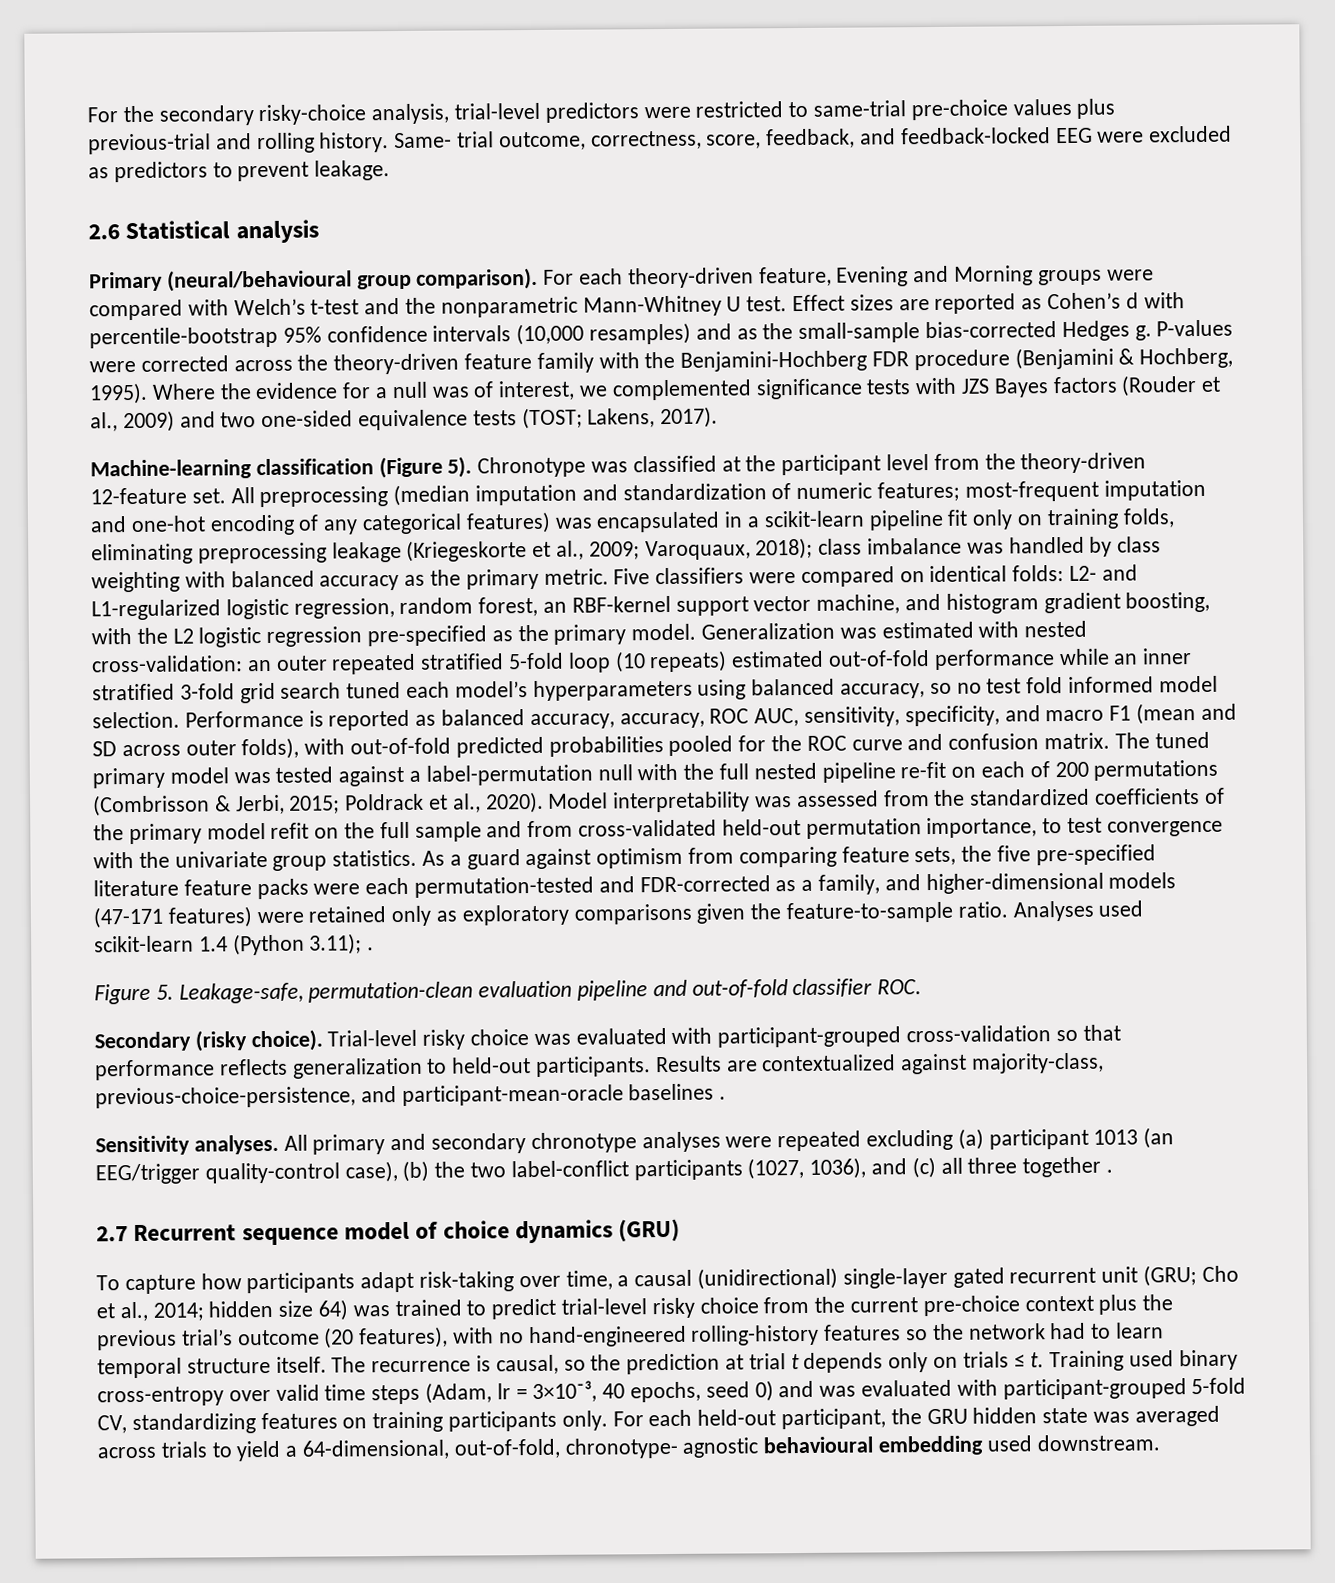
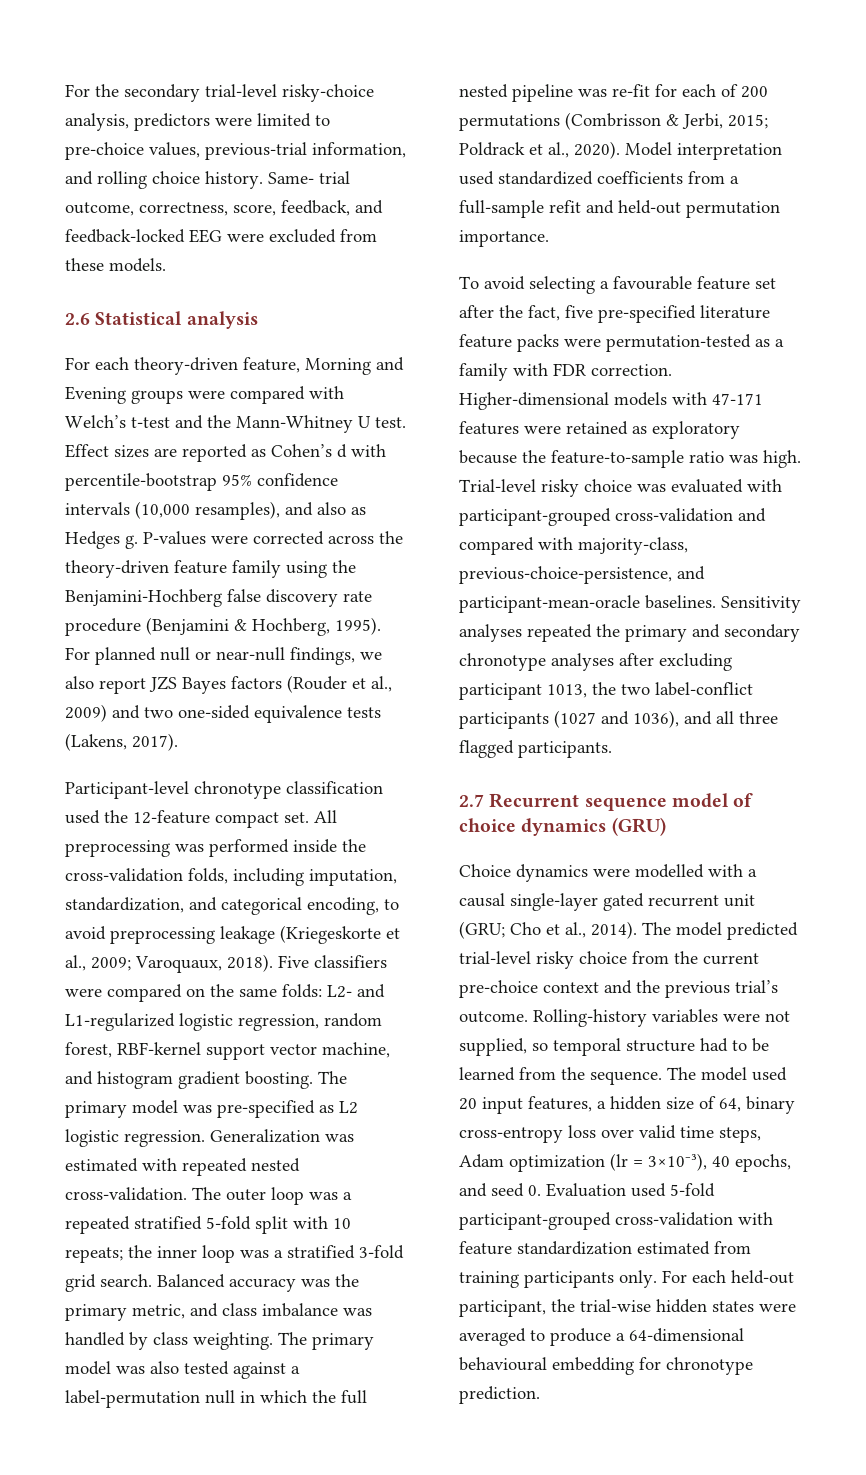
- For the secondary risky-choice analysis, trial-level predictors were restricted to same-trial pre-choice values plus previous-trial and rolling history.
+ For the secondary trial-level risky-choice analysis, predictors were limited to pre-choice values, previous-trial information, and rolling choice history.
- Same- trial outcome, correctness, score, feedback, and feedback-locked EEG were excluded as predictors to prevent leakage.
+ Same- trial outcome, correctness, score, feedback, and feedback-locked EEG were excluded from these models.
- Primary (neural/behavioural group comparison). For each theory-driven feature, Evening and Morning groups were compared with Welch’s t-test and the nonparametric Mann-Whitney U test.
+ For each theory-driven feature, Morning and Evening groups were compared with Welch’s t-test and the Mann-Whitney U test.
- Effect sizes are reported as Cohen’s d with percentile-bootstrap 95% confidence intervals (10,000 resamples) and as the small-sample bias-corrected Hedges g.
+ Effect sizes are reported as Cohen’s d with percentile-bootstrap 95% confidence intervals (10,000 resamples), and also as Hedges g.
- P-values were corrected across the theory-driven feature family with the Benjamini-Hochberg FDR procedure (Benjamini & Hochberg, 1995).
+ P-values were corrected across the theory-driven feature family using the Benjamini-Hochberg false discovery rate procedure (Benjamini & Hochberg, 1995).
- Where the evidence for a null was of interest, we complemented significance tests with JZS Bayes factors (Rouder et al., 2009) and two one-sided equivalence tests (TOST; Lakens, 2017).
+ For planned null or near-null findings, we also report JZS Bayes factors (Rouder et al., 2009) and two one-sided equivalence tests (Lakens, 2017).
- Machine-learning classification (Figure 5). Chronotype was classified at the participant level from the theory-driven 12-feature set. All preprocessing (median imputation and standardization of numeric features; most-frequent imputation and one-hot encoding of any categorical features) was encapsulated in a scikit-learn pipeline fit only on training folds, eliminating preprocessing leakage (Kriegeskorte et al., 2009; Varoquaux, 2018); class imbalance was handled by class weighting with balanced accuracy as the primary metric.
+ Participant-level chronotype classification used the 12-feature compact set. All preprocessing was performed inside the cross-validation folds, including imputation, standardization, and categorical encoding, to avoid preprocessing leakage (Kriegeskorte et al., 2009; Varoquaux, 2018).
- Five classifiers were compared on identical folds: L2- and L1-regularized logistic regression, random forest, an RBF-kernel support vector machine, and histogram gradient boosting, with the L2 logistic regression pre-specified as the primary model. Generalization was estimated with nested cross-validation: an outer repeated stratified 5-fold loop (10 repeats) estimated out-of-fold performance while an inner stratified 3-fold grid search tuned each model’s hyperparameters using balanced accuracy, so no test fold informed model selection. Performance is reported as balanced accuracy, accuracy, ROC AUC, sensitivity, specificity, and macro F1 (mean and SD across outer folds), with out-of-fold predicted probabilities pooled for the ROC curve and confusion matrix. The tuned primary model was tested against a label-permutation null with the full nested pipeline re-fit on each of 200 permutations (Combrisson & Jerbi, 2015; Poldrack et al., 2020).
+ Five classifiers were compared on the same folds: L2- and L1-regularized logistic regression, random forest, RBF-kernel support vector machine, and histogram gradient boosting. The primary model was pre-specified as L2 logistic regression. Generalization was estimated with repeated nested cross-validation. The outer loop was a repeated stratified 5-fold split with 10 repeats; the inner loop was a stratified 3-fold grid search. Balanced accuracy was the primary metric, and class imbalance was handled by class weighting. The primary model was also tested against a label-permutation null in which the full nested pipeline was re-fit for each of 200 permutations (Combrisson & Jerbi, 2015; Poldrack et al., 2020).
- Model interpretability was assessed from the standardized coefficients of the primary model refit on the full sample and from cross-validated held-out permutation importance, to test convergence with the univariate group statistics. As a guard against optimism from comparing feature sets, the five pre-specified literature feature packs were each permutation-tested and FDR-corrected as a family, and higher-dimensional models (47-171 features) were retained only as exploratory comparisons given the feature-to-sample ratio. Analyses used scikit-learn 1.4 (Python 3.11); .
- Figure 5. Leakage-safe, permutation-clean evaluation pipeline and out-of-fold classifier ROC.
- Secondary (risky choice).
+ Model interpretation used standardized coefficients from a full-sample refit and held-out permutation importance.
+ To avoid selecting a favourable feature set after the fact, five pre-specified literature feature packs were permutation-tested as a family with FDR correction. Higher-dimensional models with 47-171 features were retained as exploratory because the feature-to-sample ratio was high.
- Trial-level risky choice was evaluated with participant-grouped cross-validation so that performance reflects generalization to held-out participants. Results are contextualized against majority-class, previous-choice-persistence, and participant-mean-oracle baselines .
- Sensitivity analyses. All primary and secondary chronotype analyses were repeated excluding (a) participant 1013 (an EEG/trigger quality-control case), (b) the two label-conflict participants (1027, 1036), and (c) all three together .
+ Trial-level risky choice was evaluated with participant-grouped cross-validation and compared with majority-class, previous-choice-persistence, and participant-mean-oracle baselines. Sensitivity analyses repeated the primary and secondary chronotype analyses after excluding participant 1013, the two label-conflict participants (1027 and 1036), and all three flagged participants.
- To capture how participants adapt risk-taking over time, a causal (unidirectional) single-layer gated recurrent unit (GRU; Cho et al., 2014; hidden size 64) was trained to predict trial-level risky choice from the current pre-choice context plus the previous trial’s outcome (20 features), with no hand-engineered rolling-history features so the network had to learn temporal structure itself. The recurrence is causal, so the prediction at trial t depends only on trials ≤ t. Training used binary cross-entropy over valid time steps (Adam, lr = 3×10⁻³, 40 epochs, seed 0) and was evaluated with participant-grouped 5-fold CV, standardizing features on training participants only.
+ Choice dynamics were modelled with a causal single-layer gated recurrent unit (GRU; Cho et al., 2014). The model predicted trial-level risky choice from the current pre-choice context and the previous trial’s outcome. Rolling-history variables were not supplied, so temporal structure had to be learned from the sequence. The model used 20 input features, a hidden size of 64, binary cross-entropy loss over valid time steps, Adam optimization (lr = 3×10⁻³), 40 epochs, and seed 0. Evaluation used 5-fold participant-grouped cross-validation with feature standardization estimated from training participants only.
- For each held-out participant, the GRU hidden state was averaged across trials to yield a 64-dimensional, out-of-fold, chronotype- agnostic behavioural embedding used downstream.
+ For each held-out participant, the trial-wise hidden states were averaged to produce a 64-dimensional behavioural embedding for chronotype prediction.

